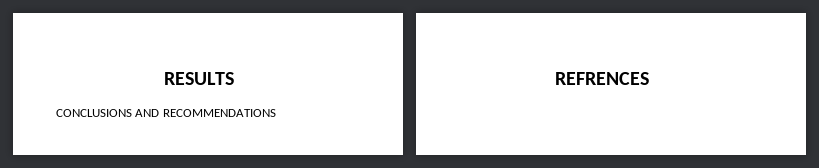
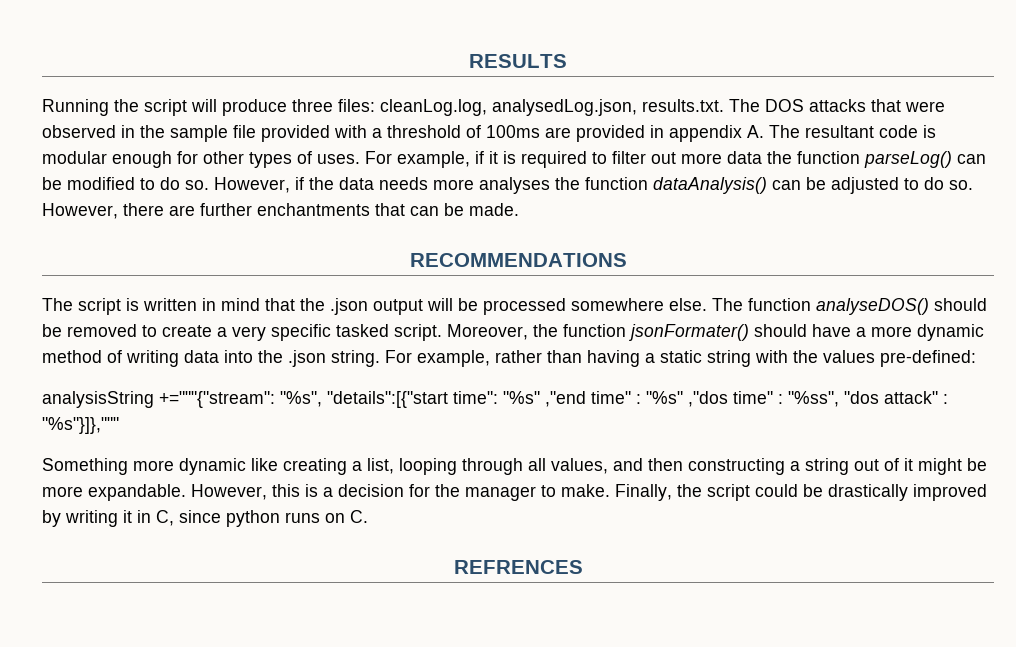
- CONCLUSIONS AND RECOMMENDATIONS
+ Running the script will produce three files: cleanLog.log, analysedLog.json, results.txt. The DOS attacks that were observed in the sample file provided with a threshold of 100ms are provided in appendix A. The resultant code is modular enough for other types of uses. For example, if it is required to filter out more data the function parseLog() can be modified to do so. However, if the data needs more analyses the function dataAnalysis() can be adjusted to do so. However, there are further enchantments that can be made.
+ RECOMMENDATIONS
+ The script is written in mind that the .json output will be processed somewhere else. The function analyseDOS() should be removed to create a very specific tasked script. Moreover, the function jsonFormater() should have a more dynamic method of writing data into the .json string. For example, rather than having a static string with the values pre-defined:
+ analysisString +="""{"stream": "%s", "details":[{"start time": "%s" ,"end time" : "%s" ,"dos time" : "%ss", "dos attack" : "%s"}]},"""
+ Something more dynamic like creating a list, looping through all values, and then constructing a string out of it might be more expandable. However, this is a decision for the manager to make. Finally, the script could be drastically improved by writing it in C, since python runs on C.

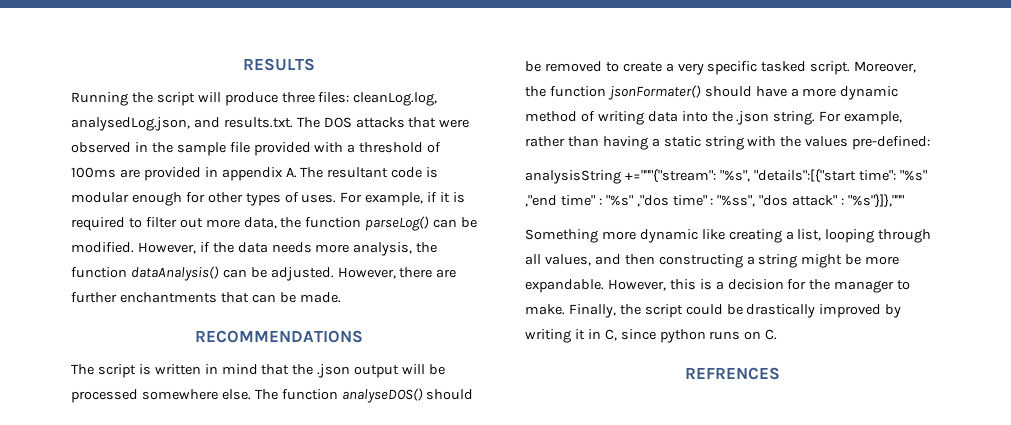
- Running the script will produce three files: cleanLog.log, analysedLog.json, results.txt. The DOS attacks that were observed in the sample file provided with a threshold of 100ms are provided in appendix A. The resultant code is modular enough for other types of uses.
+ Running the script will produce three files: cleanLog.log, analysedLog.json, and results.txt. The DOS attacks that were observed in the sample file provided with a threshold of 100ms are provided in appendix A. The resultant code is modular enough for other types of uses.
- For example, if it is required to filter out more data the function parseLog() can be modified to do so.
+ For example, if it is required to filter out more data, the function parseLog() can be modified.
- However, if the data needs more analyses the function dataAnalysis() can be adjusted to do so.
+ However, if the data needs more analysis, the function dataAnalysis() can be adjusted.
- Something more dynamic like creating a list, looping through all values, and then constructing a string out of it might be more expandable.
+ Something more dynamic like creating a list, looping through all values, and then constructing a string might be more expandable.

